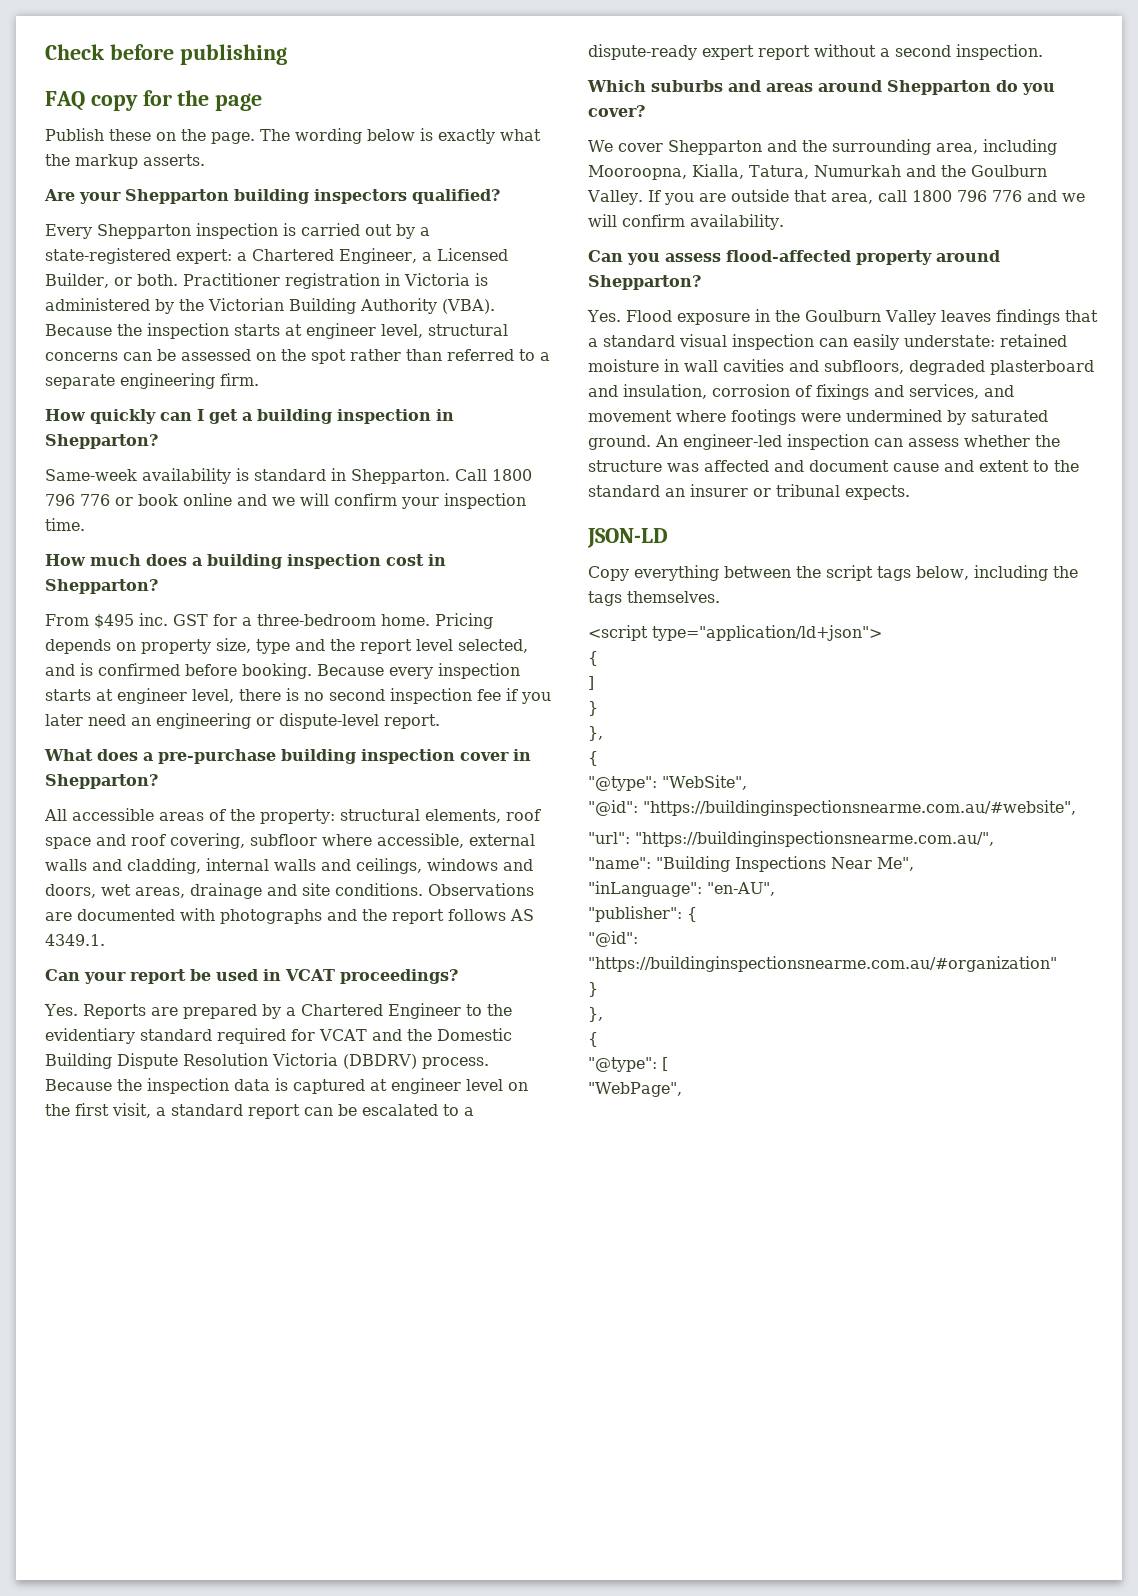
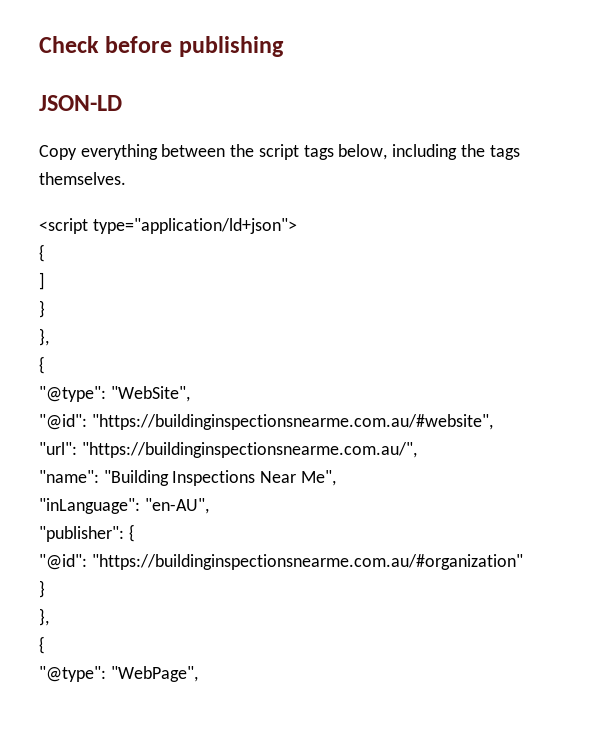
- FAQ copy for the page
- Publish these on the page. The wording below is exactly what the markup asserts.
- Are your Shepparton building inspectors qualified?
- Every Shepparton inspection is carried out by a state-registered expert: a Chartered Engineer, a Licensed Builder, or both. Practitioner registration in Victoria is administered by the Victorian Building Authority (VBA). Because the inspection starts at engineer level, structural concerns can be assessed on the spot rather than referred to a separate engineering firm.
- How quickly can I get a building inspection in Shepparton?
- Same-week availability is standard in Shepparton. Call 1800 796 776 or book online and we will confirm your inspection time.
- How much does a building inspection cost in Shepparton?
- From $495 inc. GST for a three-bedroom home. Pricing depends on property size, type and the report level selected, and is confirmed before booking. Because every inspection starts at engineer level, there is no second inspection fee if you later need an engineering or dispute-level report.
- What does a pre-purchase building inspection cover in Shepparton?
- All accessible areas of the property: structural elements, roof space and roof covering, subfloor where accessible, external walls and cladding, internal walls and ceilings, windows and doors, wet areas, drainage and site conditions. Observations are documented with photographs and the report follows AS 4349.1.
- Can your report be used in VCAT proceedings?
- Yes. Reports are prepared by a Chartered Engineer to the evidentiary standard required for VCAT and the Domestic Building Dispute Resolution Victoria (DBDRV) process. Because the inspection data is captured at engineer level on the first visit, a standard report can be escalated to a dispute-ready expert report without a second inspection.
- Which suburbs and areas around Shepparton do you cover?
- We cover Shepparton and the surrounding area, including Mooroopna, Kialla, Tatura, Numurkah and the Goulburn Valley. If you are outside that area, call 1800 796 776 and we will confirm availability.
- Can you assess flood-affected property around Shepparton?
- Yes. Flood exposure in the Goulburn Valley leaves findings that a standard visual inspection can easily understate: retained moisture in wall cavities and subfloors, degraded plasterboard and insulation, corrosion of fixings and services, and movement where footings were undermined by saturated ground. An engineer-led inspection can assess whether the structure was affected and document cause and extent to the standard an insurer or tribunal expects.
- "@type": [
- "WebPage",
+ "@type": "WebPage",

